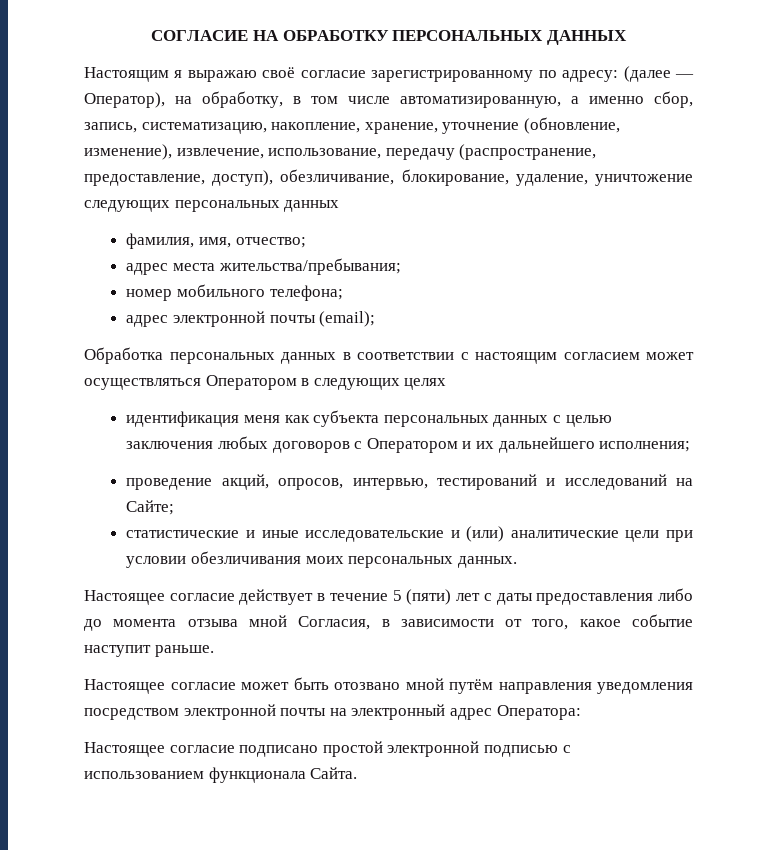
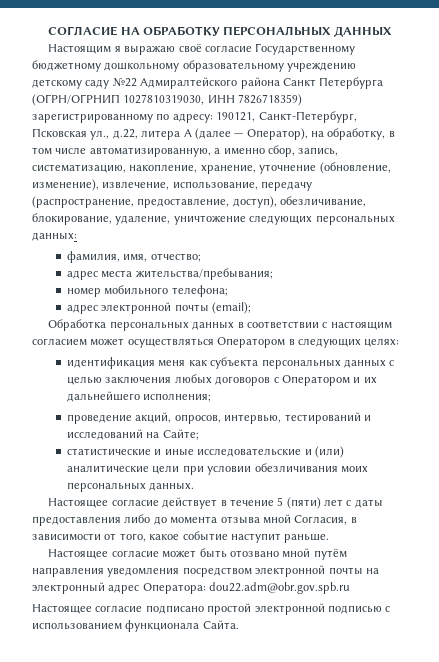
- Настоящим я выражаю своё согласие зарегистрированному по адресу: (далее — Оператор), на обработку, в том числе автоматизированную, а именно сбор, запись, систематизацию, накопление, хранение, уточнение (обновление, изменение), извлечение, использование, передачу (распространение, предоставление, доступ), обезличивание, блокирование, удаление, уничтожение следующих персональных данных
+ Настоящим я выражаю своё согласие Государственному бюджетному дошкольному образовательному учреждению детскому саду №22 Адмиралтейского района Санкт Петербурга (ОГРН/ОГРНИП 1027810319030, ИНН 7826718359) зарегистрированному по адресу: 190121, Санкт-Петербург, Псковская ул., д.22, литера А (далее — Оператор), на обработку, в том числе автоматизированную, а именно сбор, запись, систематизацию, накопление, хранение, уточнение (обновление, изменение), извлечение, использование, передачу (распространение, предоставление, доступ), обезличивание, блокирование, удаление, уничтожение следующих персональных данных:
- Обработка персональных данных в соответствии с настоящим согласием может осуществляться Оператором в следующих целях
+ Обработка персональных данных в соответствии с настоящим согласием может осуществляться Оператором в следующих целях:
- Настоящее согласие может быть отозвано мной путём направления уведомления посредством электронной почты на электронный адрес Оператора:
+ Настоящее согласие может быть отозвано мной путём направления уведомления посредством электронной почты на электронный адрес Оператора: dou22.adm@obr.gov.spb.ru

